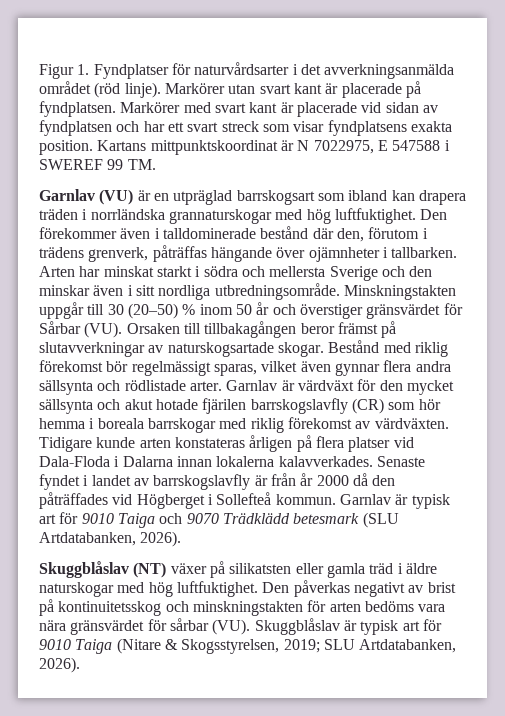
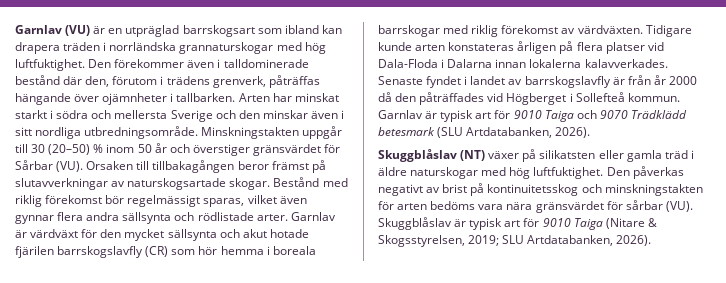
- Figur 1. Fyndplatser för naturvårdsarter i det avverkningsanmälda området (röd linje). Markörer utan svart kant är placerade på fyndplatsen. Markörer med svart kant är placerade vid sidan av fyndplatsen och har ett svart streck som visar fyndplatsens exakta position. Kartans mittpunktskoordinat är N 7022975, E 547588 i SWEREF 99 TM.

